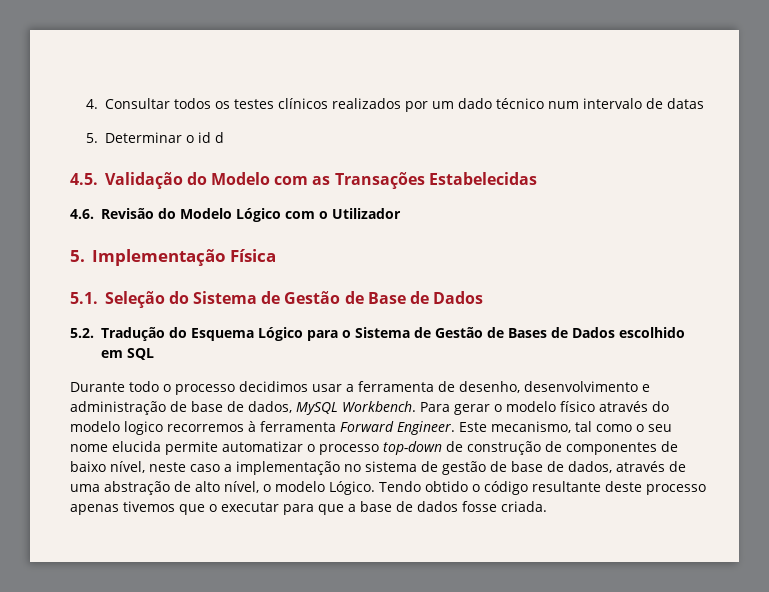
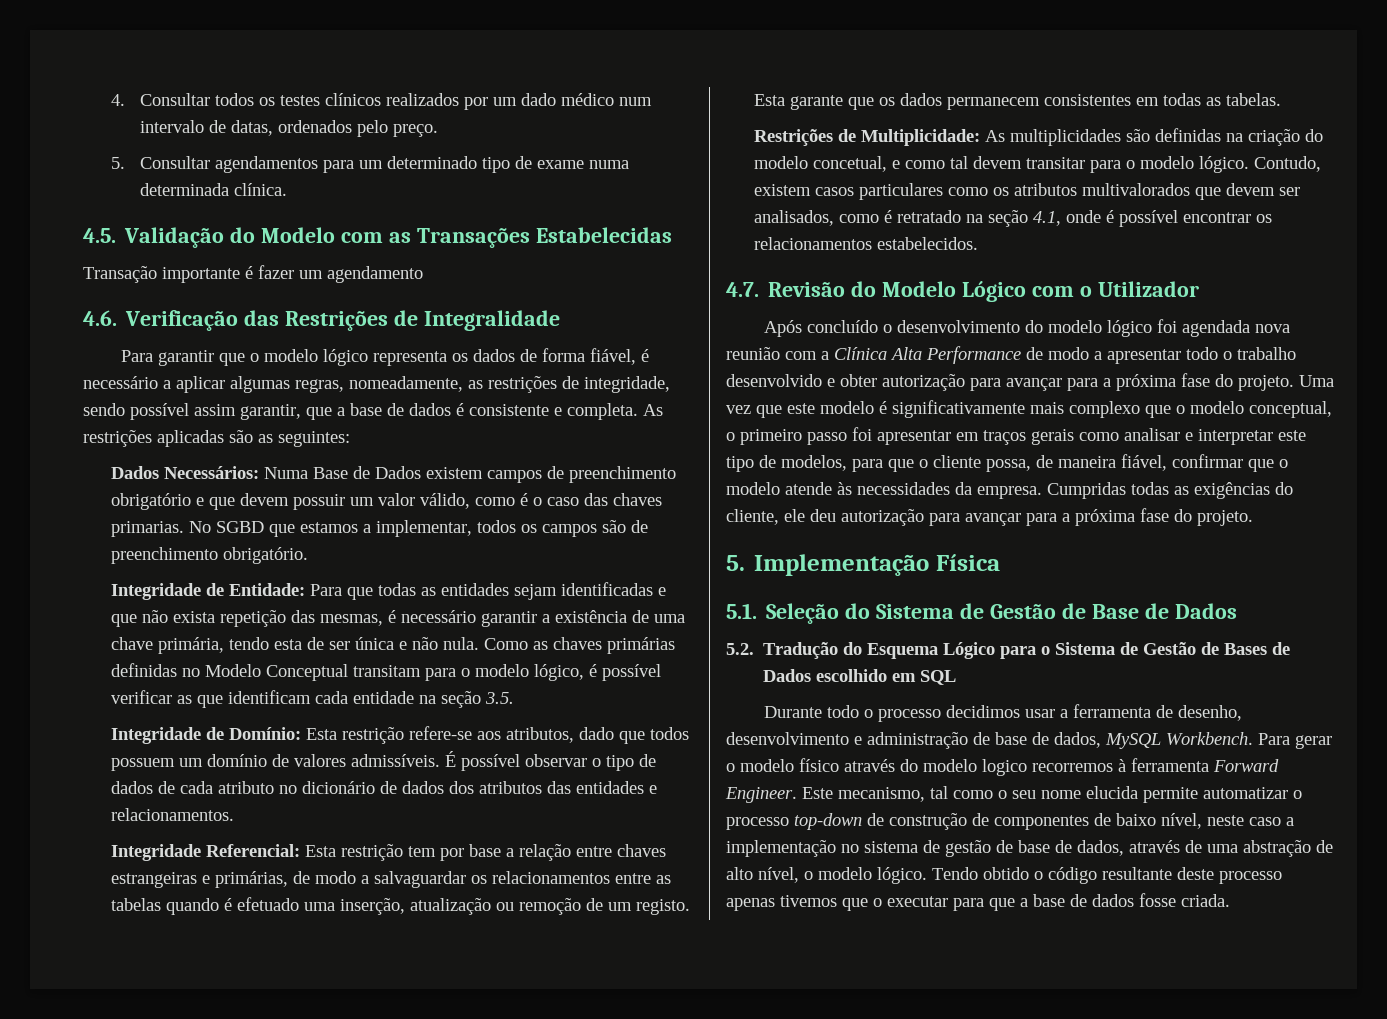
- 4. Consultar todos os testes clínicos realizados por um dado técnico num intervalo de datas
- 5. Determinar o id d
+ 4. Consultar todos os testes clínicos realizados por um dado médico num intervalo de datas, ordenados pelo preço.
+ 5. Consultar agendamentos para um determinado tipo de exame numa determinada clínica.
- 4.6. Revisão do Modelo Lógico com o Utilizador
+ Transação importante é fazer um agendamento
+ 4.6. Verificação das Restrições de Integralidade
+ Para garantir que o modelo lógico representa os dados de forma fiável, é necessário a aplicar algumas regras, nomeadamente, as restrições de integridade, sendo possível assim garantir, que a base de dados é consistente e completa. As restrições aplicadas são as seguintes:
+ Dados Necessários: Numa Base de Dados existem campos de preenchimento obrigatório e que devem possuir um valor válido, como é o caso das chaves primarias. No SGBD que estamos a implementar, todos os campos são de preenchimento obrigatório.
+ Integridade de Entidade: Para que todas as entidades sejam identificadas e que não exista repetição das mesmas, é necessário garantir a existência de uma chave primária, tendo esta de ser única e não nula. Como as chaves primárias definidas no Modelo Conceptual transitam para o modelo lógico, é possível verificar as que identificam cada entidade na seção 3.5.
+ Integridade de Domínio: Esta restrição refere-se aos atributos, dado que todos possuem um domínio de valores admissíveis. É possível observar o tipo de dados de cada atributo no dicionário de dados dos atributos das entidades e relacionamentos.
+ Integridade Referencial: Esta restrição tem por base a relação entre chaves estrangeiras e primárias, de modo a salvaguardar os relacionamentos entre as tabelas quando é efetuado uma inserção, atualização ou remoção de um registo. Esta garante que os dados permanecem consistentes em todas as tabelas.
+ Restrições de Multiplicidade: As multiplicidades são definidas na criação do modelo concetual, e como tal devem transitar para o modelo lógico. Contudo, existem casos particulares como os atributos multivalorados que devem ser analisados, como é retratado na seção 4.1, onde é possível encontrar os relacionamentos estabelecidos.
+ 4.7. Revisão do Modelo Lógico com o Utilizador
+ Após concluído o desenvolvimento do modelo lógico foi agendada nova reunião com a Clínica Alta Performance de modo a apresentar todo o trabalho desenvolvido e obter autorização para avançar para a próxima fase do projeto. Uma vez que este modelo é significativamente mais complexo que o modelo conceptual, o primeiro passo foi apresentar em traços gerais como analisar e interpretar este tipo de modelos, para que o cliente possa, de maneira fiável, confirmar que o modelo atende às necessidades da empresa. Cumpridas todas as exigências do cliente, ele deu autorização para avançar para a próxima fase do projeto.
- Este mecanismo, tal como o seu nome elucida permite automatizar o processo top-down de construção de componentes de baixo nível, neste caso a implementação no sistema de gestão de base de dados, através de uma abstração de alto nível, o modelo Lógico.
+ Este mecanismo, tal como o seu nome elucida permite automatizar o processo top-down de construção de componentes de baixo nível, neste caso a implementação no sistema de gestão de base de dados, através de uma abstração de alto nível, o modelo lógico.

